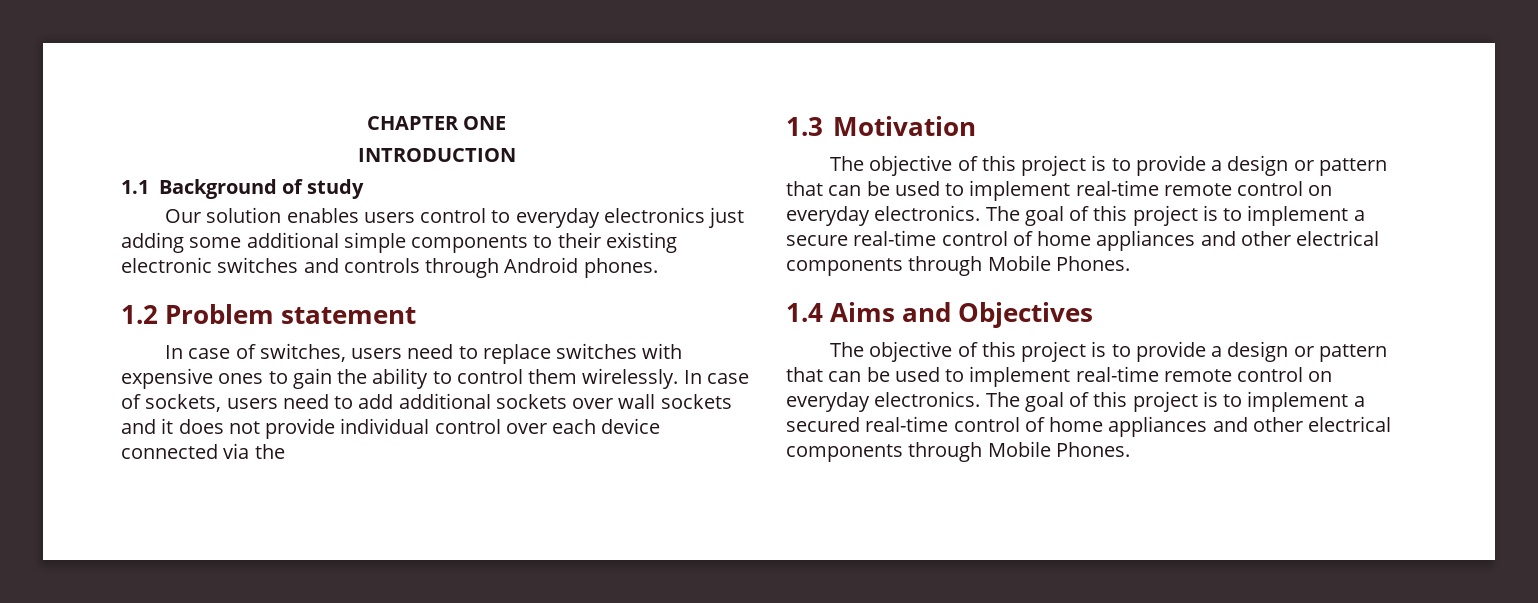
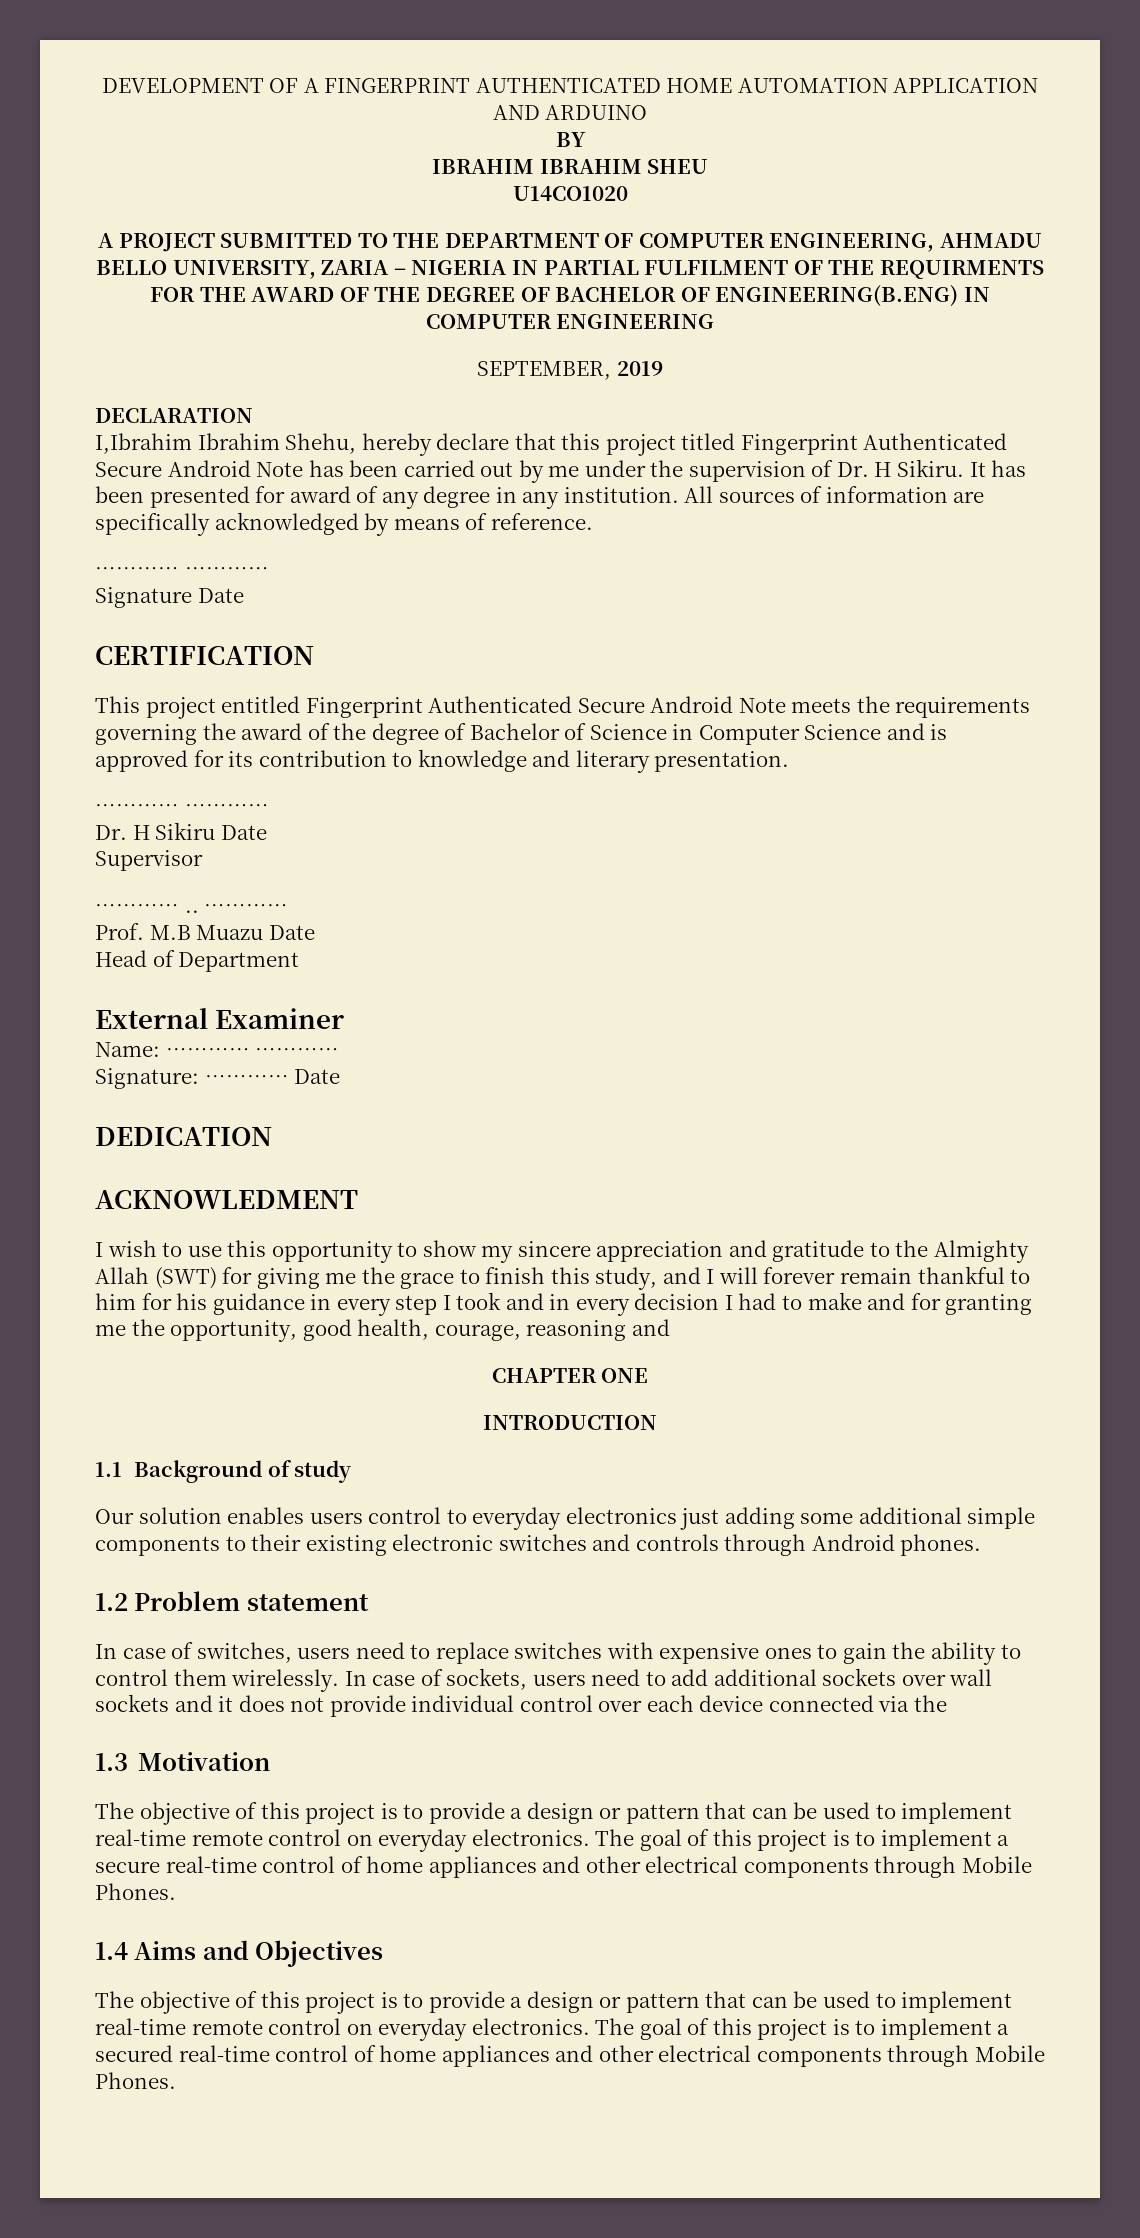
+ DEVELOPMENT OF A FINGERPRINT AUTHENTICATED HOME AUTOMATION APPLICATION AND ARDUINO
+ BY
+ IBRAHIM IBRAHIM SHEU
+ U14CO1020
+ A PROJECT SUBMITTED TO THE DEPARTMENT OF COMPUTER ENGINEERING, AHMADU BELLO UNIVERSITY, ZARIA – NIGERIA IN PARTIAL FULFILMENT OF THE REQUIRMENTS FOR THE AWARD OF THE DEGREE OF BACHELOR OF ENGINEERING(B.ENG) IN COMPUTER ENGINEERING
+ SEPTEMBER, 2019
+ DECLARATION
+ I,Ibrahim Ibrahim Shehu, hereby declare that this project titled Fingerprint Authenticated Secure Android Note has been carried out by me under the supervision of Dr. H Sikiru. It has been presented for award of any degree in any institution. All sources of information are specifically acknowledged by means of reference.
+ ………… …………
+ Signature Date
+ CERTIFICATION
+ This project entitled Fingerprint Authenticated Secure Android Note meets the requirements governing the award of the degree of Bachelor of Science in Computer Science and is approved for its contribution to knowledge and literary presentation.
+ ………… …………
+ Dr. H Sikiru Date
+ Supervisor
+ ………… .. …………
+ Prof. M.B Muazu Date
+ Head of Department
+ External Examiner
+ Name: ………… …………
+ Signature: ………… Date
+ DEDICATION
+ ACKNOWLEDMENT
+ I wish to use this opportunity to show my sincere appreciation and gratitude to the Almighty Allah (SWT) for giving me the grace to finish this study, and I will forever remain thankful to him for his guidance in every step I took and in every decision I had to make and for granting me the opportunity, good health, courage, reasoning and

